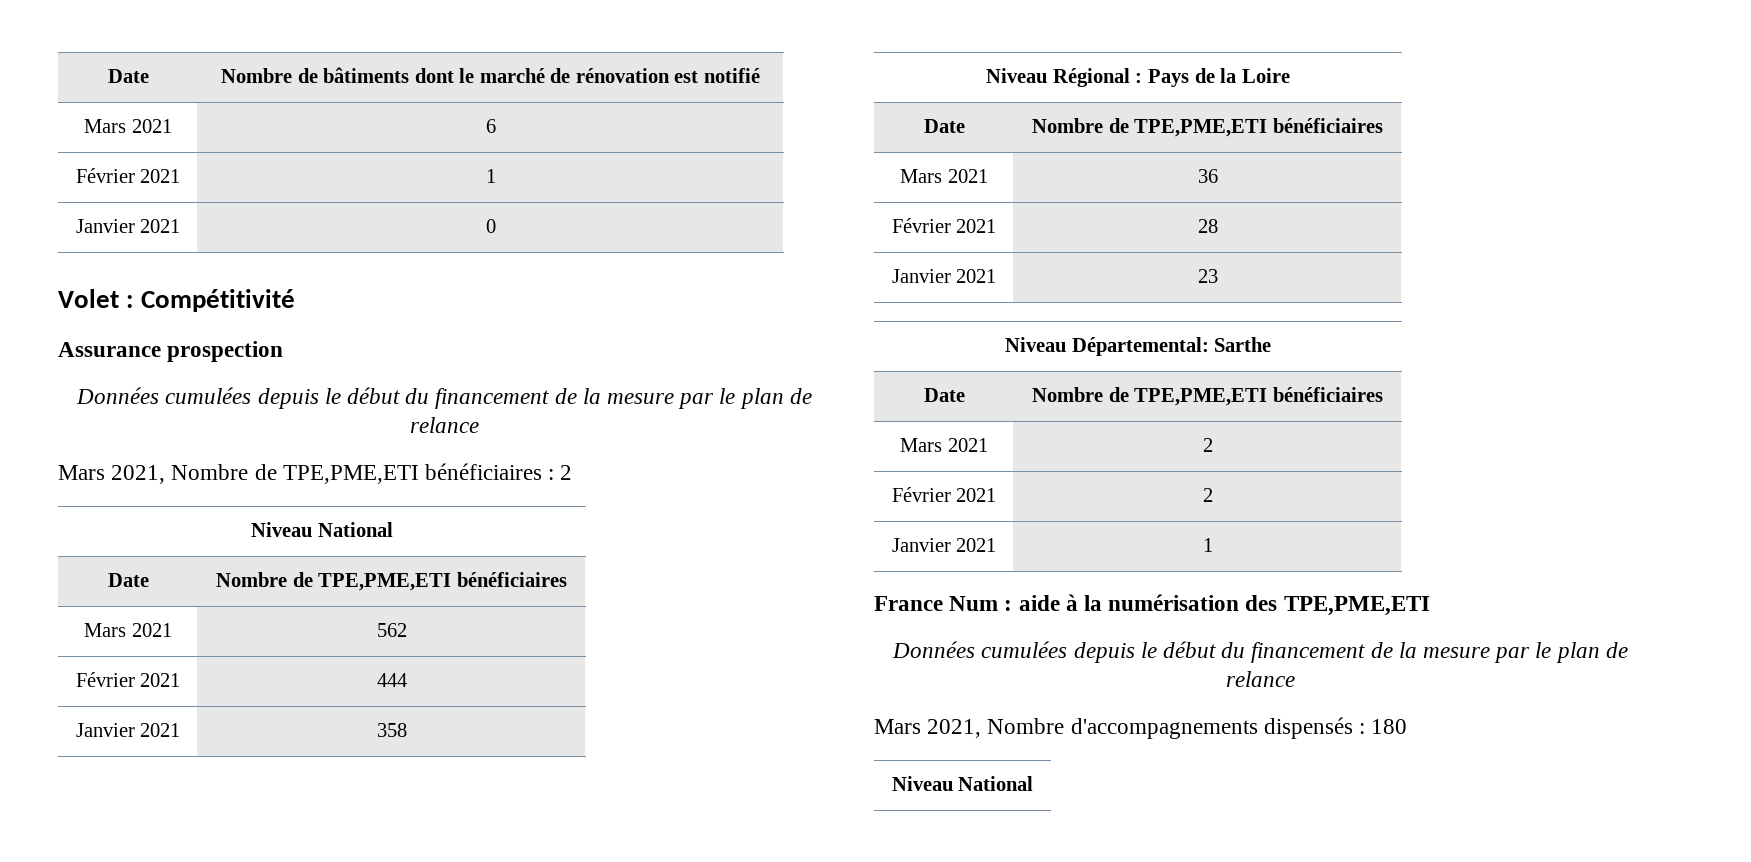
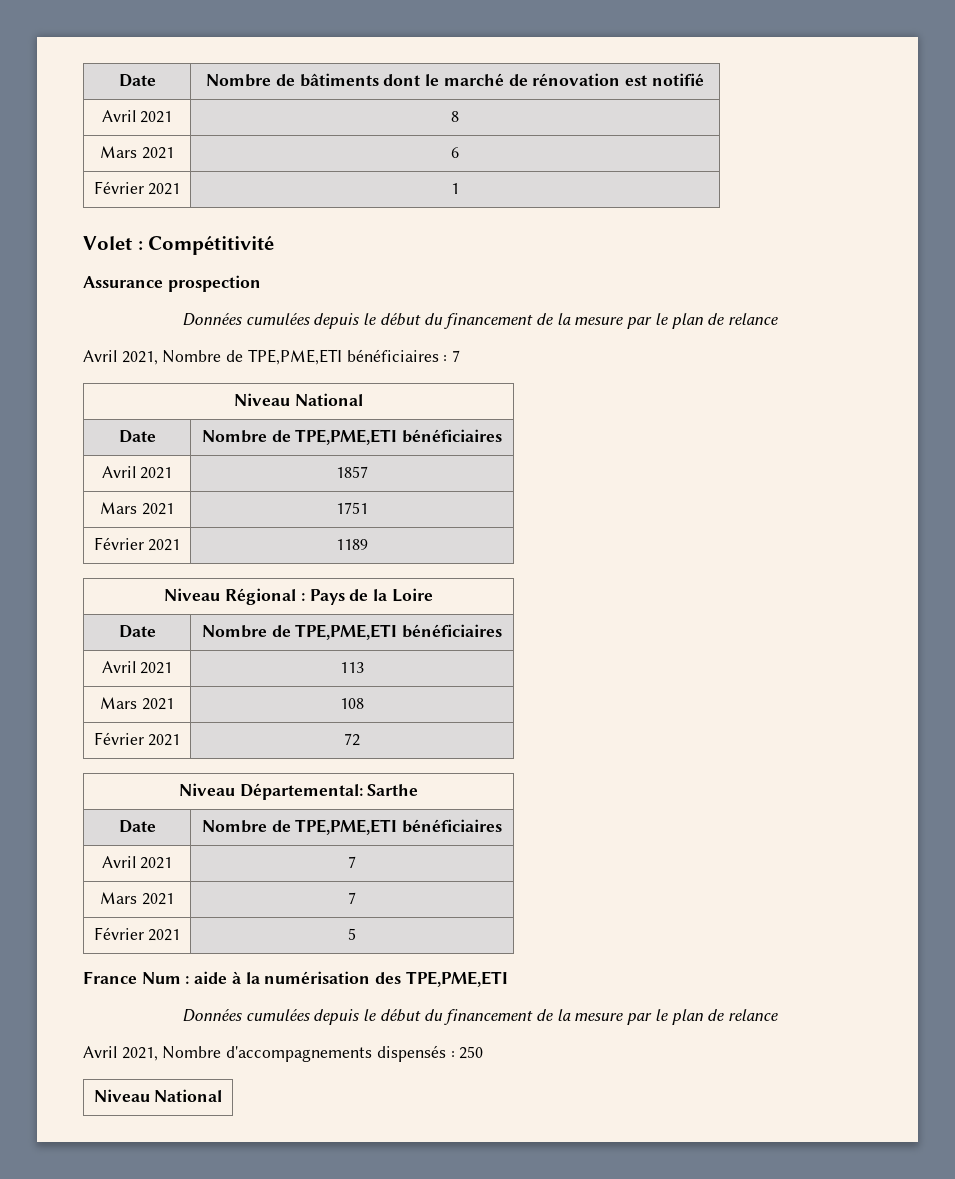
+ Avril 2021 | 8
- Janvier 2021 | 0
- Mars 2021, Nombre de TPE,PME,ETI bénéficiaires : 2
+ Avril 2021, Nombre de TPE,PME,ETI bénéficiaires : 7
- Mars 2021 | 562
- Février 2021 | 444
- Janvier 2021 | 358
+ Avril 2021 | 1857
+ Mars 2021 | 1751
+ Février 2021 | 1189
- Mars 2021 | 36
- Février 2021 | 28
- Janvier 2021 | 23
+ Avril 2021 | 113
+ Mars 2021 | 108
+ Février 2021 | 72
- Mars 2021 | 2
- Février 2021 | 2
- Janvier 2021 | 1
+ Avril 2021 | 7
+ Mars 2021 | 7
+ Février 2021 | 5
- Mars 2021, Nombre d'accompagnements dispensés : 180
+ Avril 2021, Nombre d'accompagnements dispensés : 250

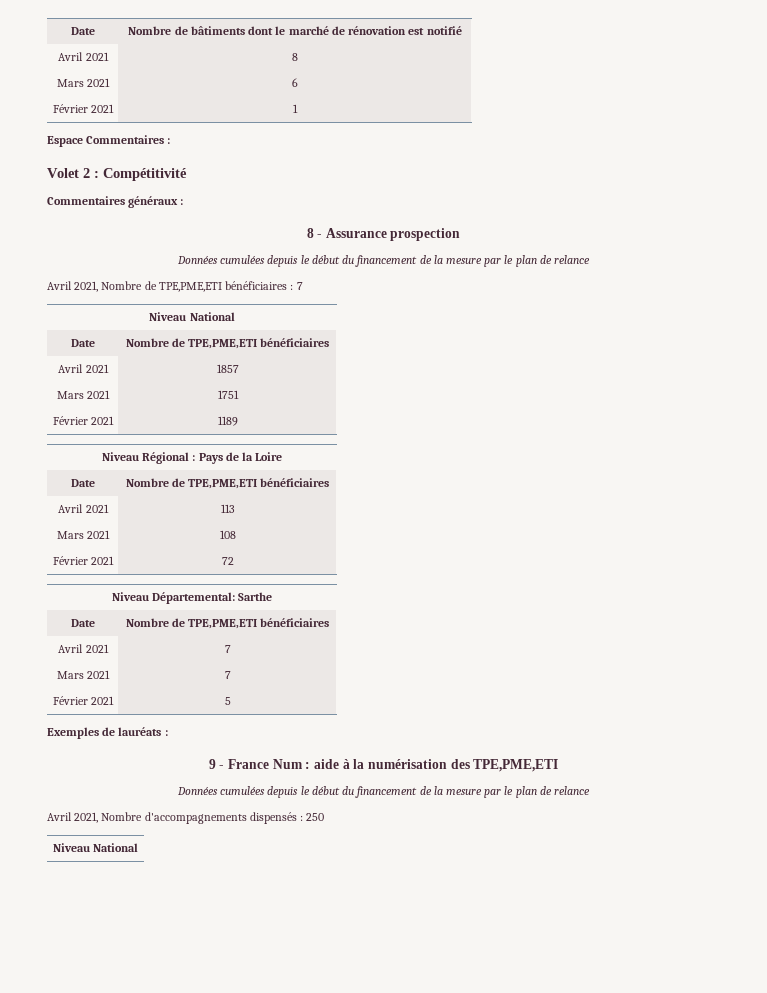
+ Espace Commentaires :
- Volet : Compétitivité
+ Volet 2 : Compétitivité
- Assurance prospection
+ Commentaires généraux :
+ 8 - Assurance prospection
- France Num : aide à la numérisation des TPE,PME,ETI
+ Exemples de lauréats :
+ 9 - France Num : aide à la numérisation des TPE,PME,ETI

